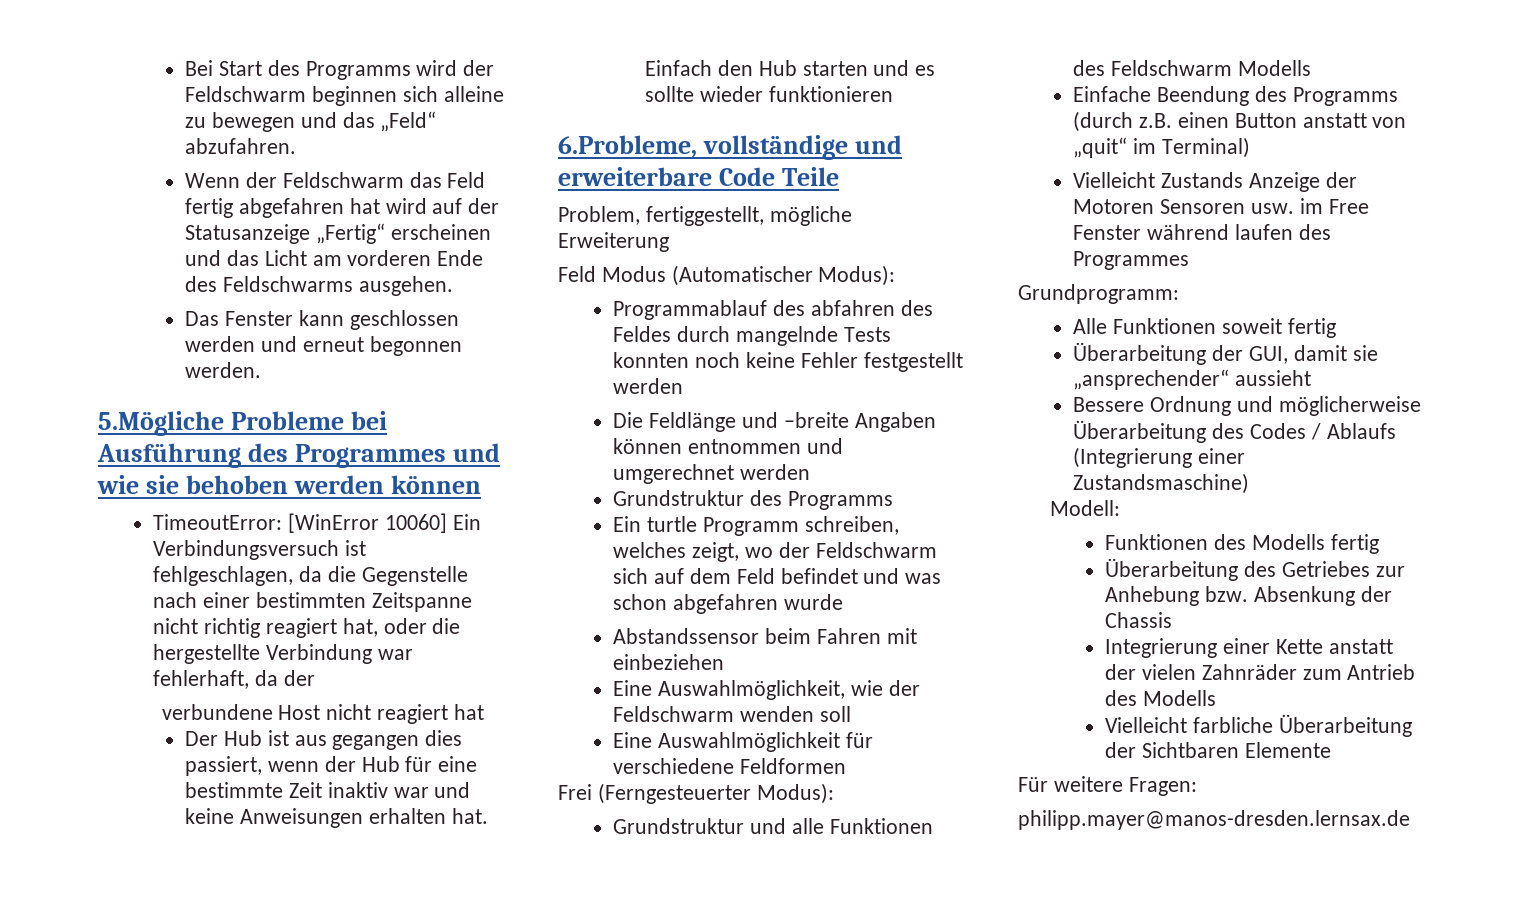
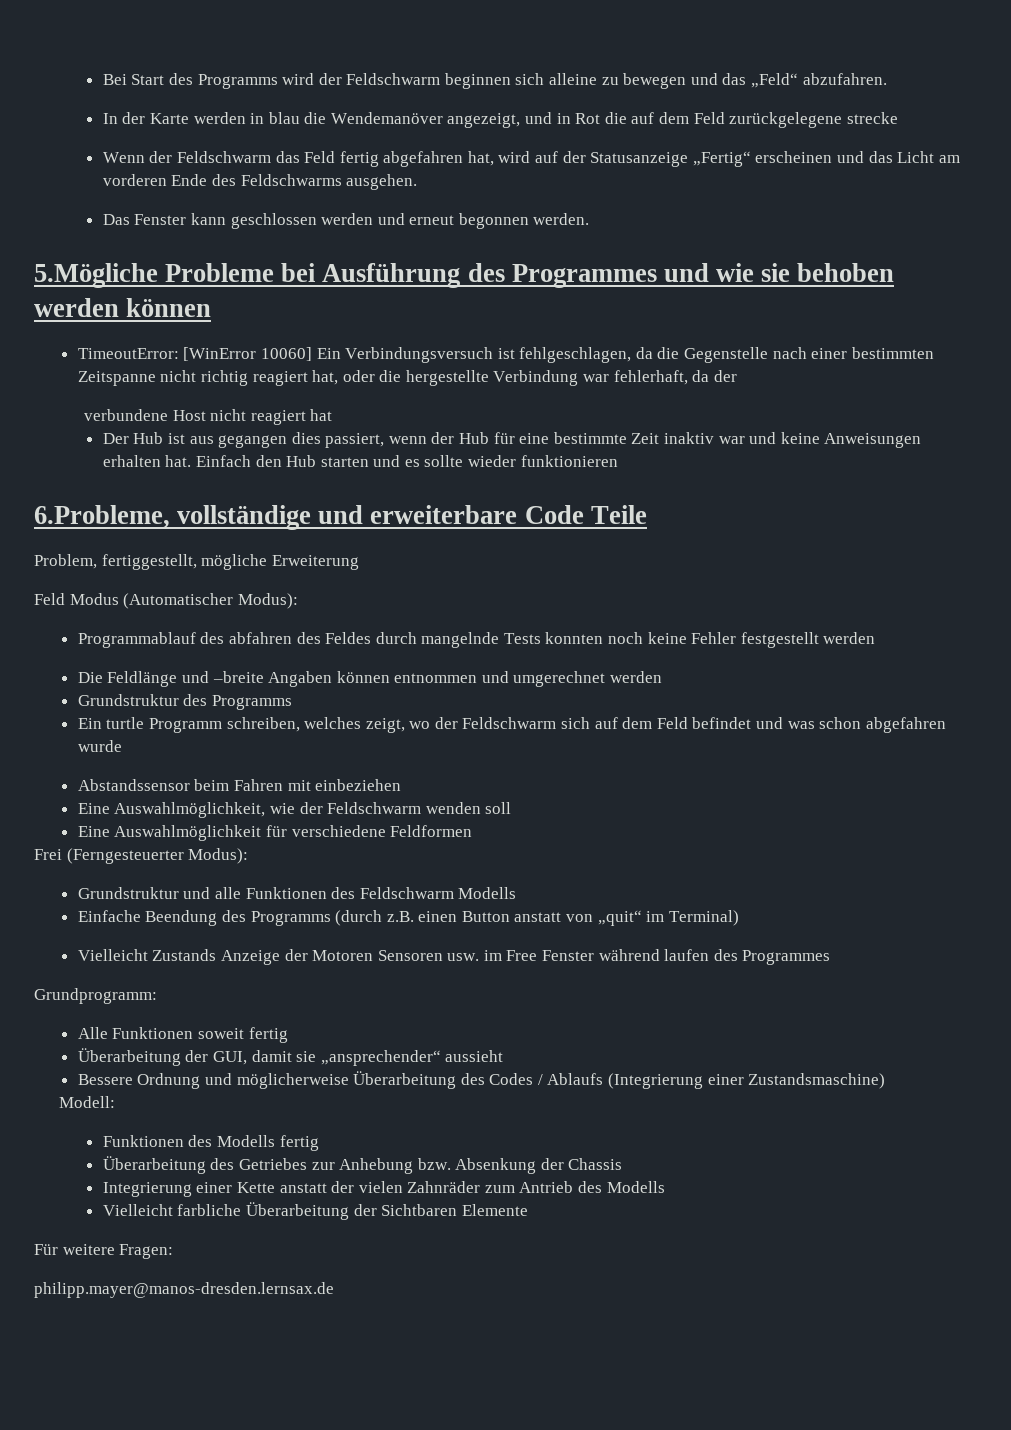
+ In der Karte werden in blau die Wendemanöver angezeigt, und in Rot die auf dem Feld zurückgelegene strecke
- Wenn der Feldschwarm das Feld fertig abgefahren hat wird auf der Statusanzeige „Fertig“ erscheinen und das Licht am vorderen Ende des Feldschwarms ausgehen.
+ Wenn der Feldschwarm das Feld fertig abgefahren hat, wird auf der Statusanzeige „Fertig“ erscheinen und das Licht am vorderen Ende des Feldschwarms ausgehen.

